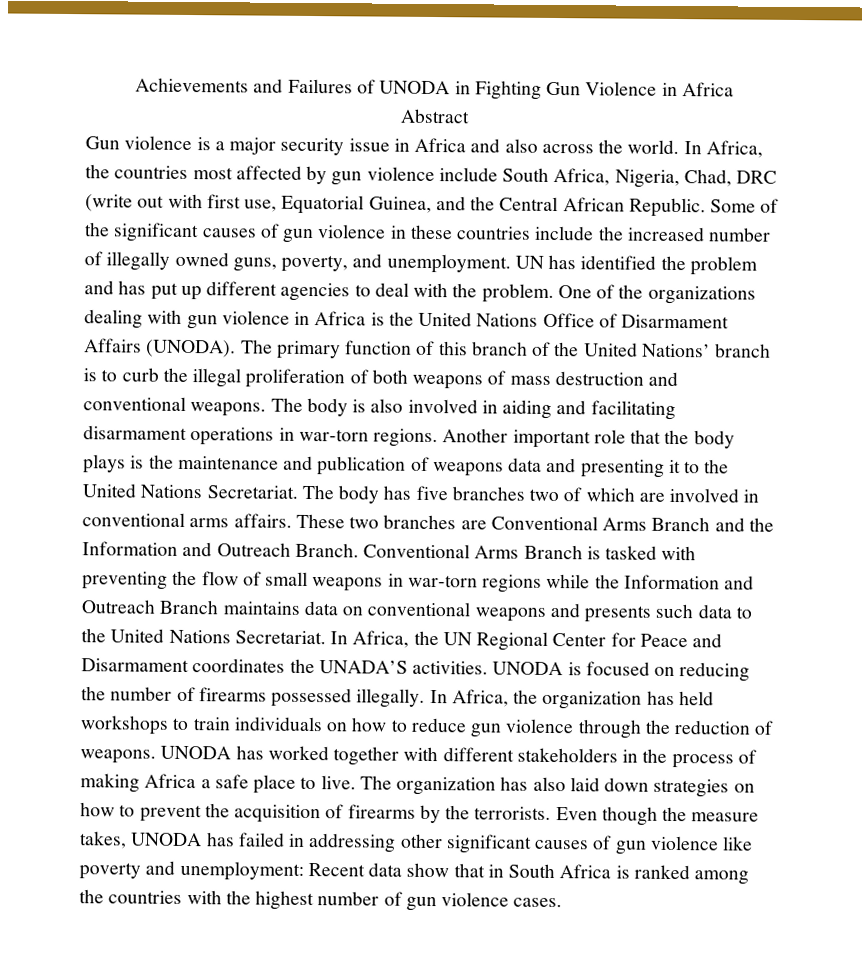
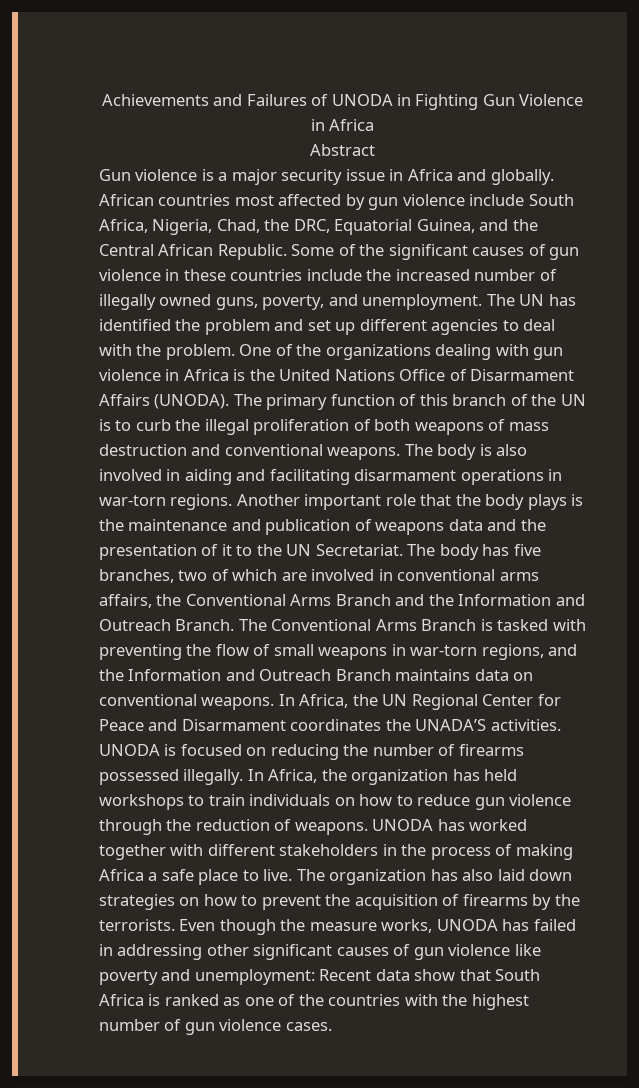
- Gun violence is a major security issue in Africa and also across the world. In Africa, the countries most affected by gun violence include South Africa, Nigeria, Chad, DRC (write out with first use, Equatorial Guinea, and the Central African Republic.
+ Gun violence is a major security issue in Africa and globally. African countries most affected by gun violence include South Africa, Nigeria, Chad, the DRC, Equatorial Guinea, and the Central African Republic.
- UN has identified the problem and has put up different agencies to deal with the problem.
+ The UN has identified the problem and set up different agencies to deal with the problem.
- The primary function of this branch of the United Nations’ branch is to curb the illegal proliferation of both weapons of mass destruction and conventional weapons.
+ The primary function of this branch of the UN is to curb the illegal proliferation of both weapons of mass destruction and conventional weapons.
- Another important role that the body plays is the maintenance and publication of weapons data and presenting it to the United Nations Secretariat.
+ Another important role that the body plays is the maintenance and publication of weapons data and the presentation of it to the UN Secretariat.
- The body has five branches two of which are involved in conventional arms affairs. These two branches are Conventional Arms Branch and the Information and Outreach Branch.
+ The body has five branches, two of which are involved in conventional arms affairs, the Conventional Arms Branch and the Information and Outreach Branch.
- Conventional Arms Branch is tasked with preventing the flow of small weapons in war-torn regions while the Information and Outreach Branch maintains data on conventional weapons and presents such data to the United Nations Secretariat.
+ The Conventional Arms Branch is tasked with preventing the flow of small weapons in war-torn regions, and the Information and Outreach Branch maintains data on conventional weapons.
- Even though the measure takes, UNODA has failed in addressing other significant causes of gun violence like poverty and unemployment: Recent data show that in South Africa is ranked among the countries with the highest number of gun violence cases.
+ Even though the measure works, UNODA has failed in addressing other significant causes of gun violence like poverty and unemployment: Recent data show that South Africa is ranked as one of the countries with the highest number of gun violence cases.

